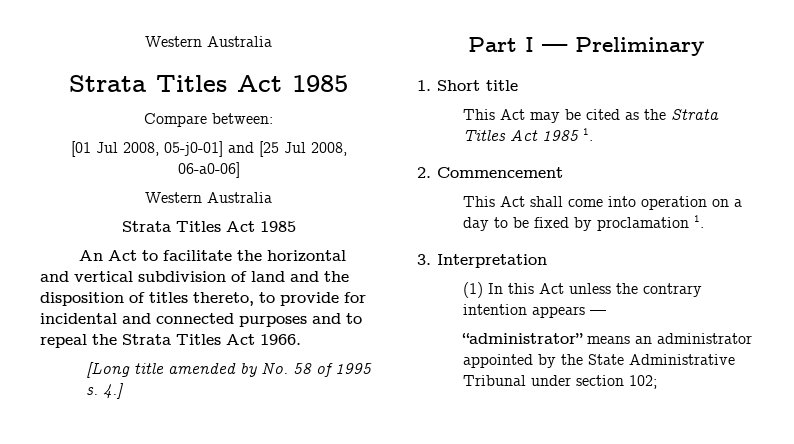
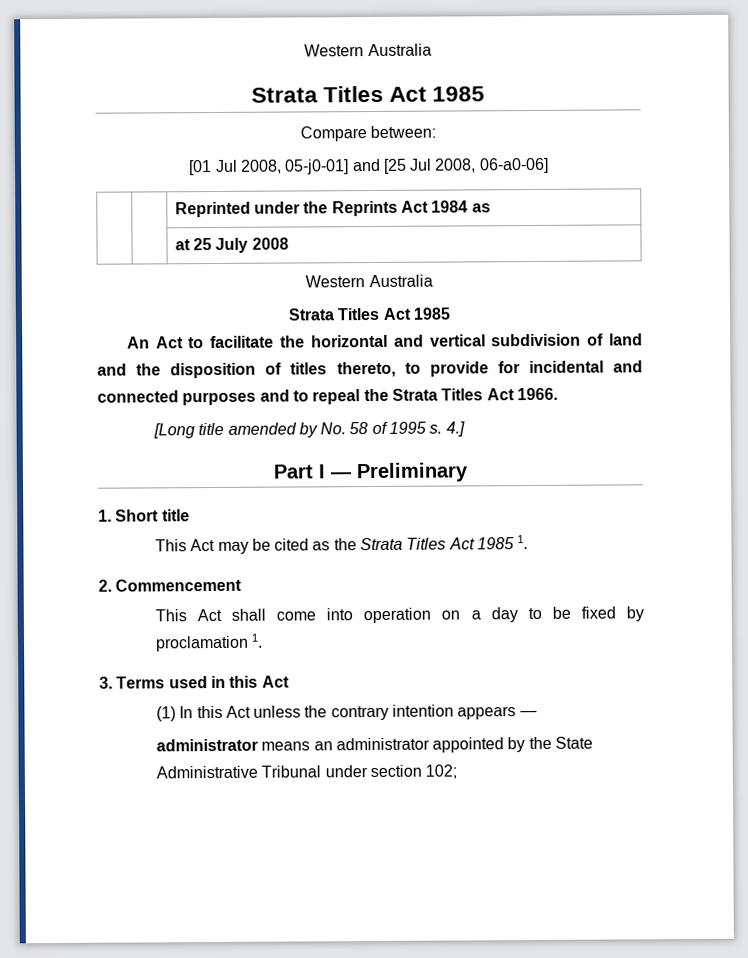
+ | | Reprinted under the Reprints Act 1984 as
+ | | at 25 July 2008
- 3. Interpretation
+ 3. Terms used in this Act
- “administrator” means an administrator appointed by the State Administrative Tribunal under section 102;
+ administrator means an administrator appointed by the State Administrative Tribunal under section 102;

